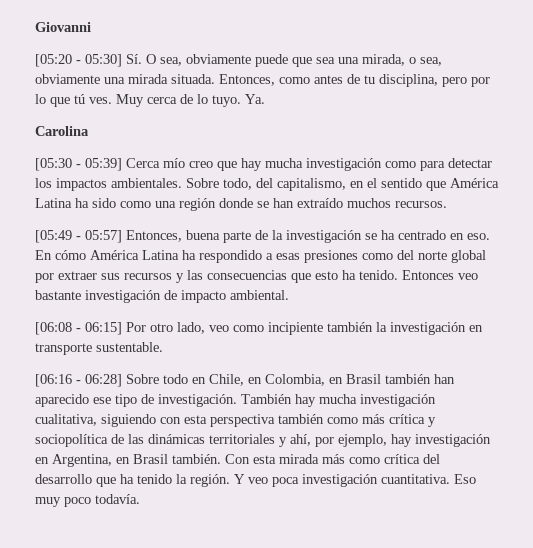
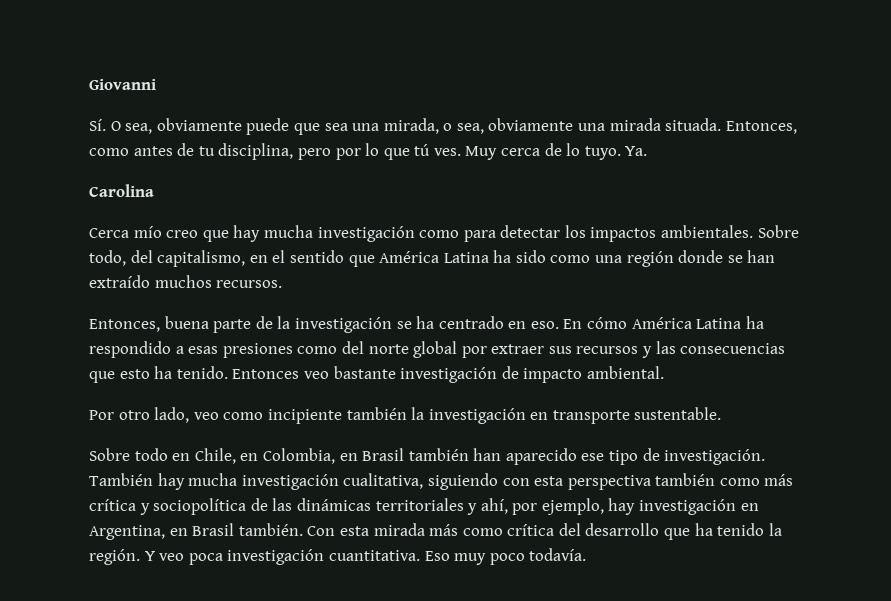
- [05:20 - 05:30] Sí. O sea, obviamente puede que sea una mirada, o sea, obviamente una mirada situada.
+ Sí. O sea, obviamente puede que sea una mirada, o sea, obviamente una mirada situada.
- [05:30 - 05:39] Cerca mío creo que hay mucha investigación como para detectar los impactos ambientales.
+ Cerca mío creo que hay mucha investigación como para detectar los impactos ambientales.
- [05:49 - 05:57] Entonces, buena parte de la investigación se ha centrado en eso.
+ Entonces, buena parte de la investigación se ha centrado en eso.
- [06:08 - 06:15] Por otro lado, veo como incipiente también la investigación en transporte sustentable.
+ Por otro lado, veo como incipiente también la investigación en transporte sustentable.
- [06:16 - 06:28] Sobre todo en Chile, en Colombia, en Brasil también han aparecido ese tipo de investigación.
+ Sobre todo en Chile, en Colombia, en Brasil también han aparecido ese tipo de investigación.

